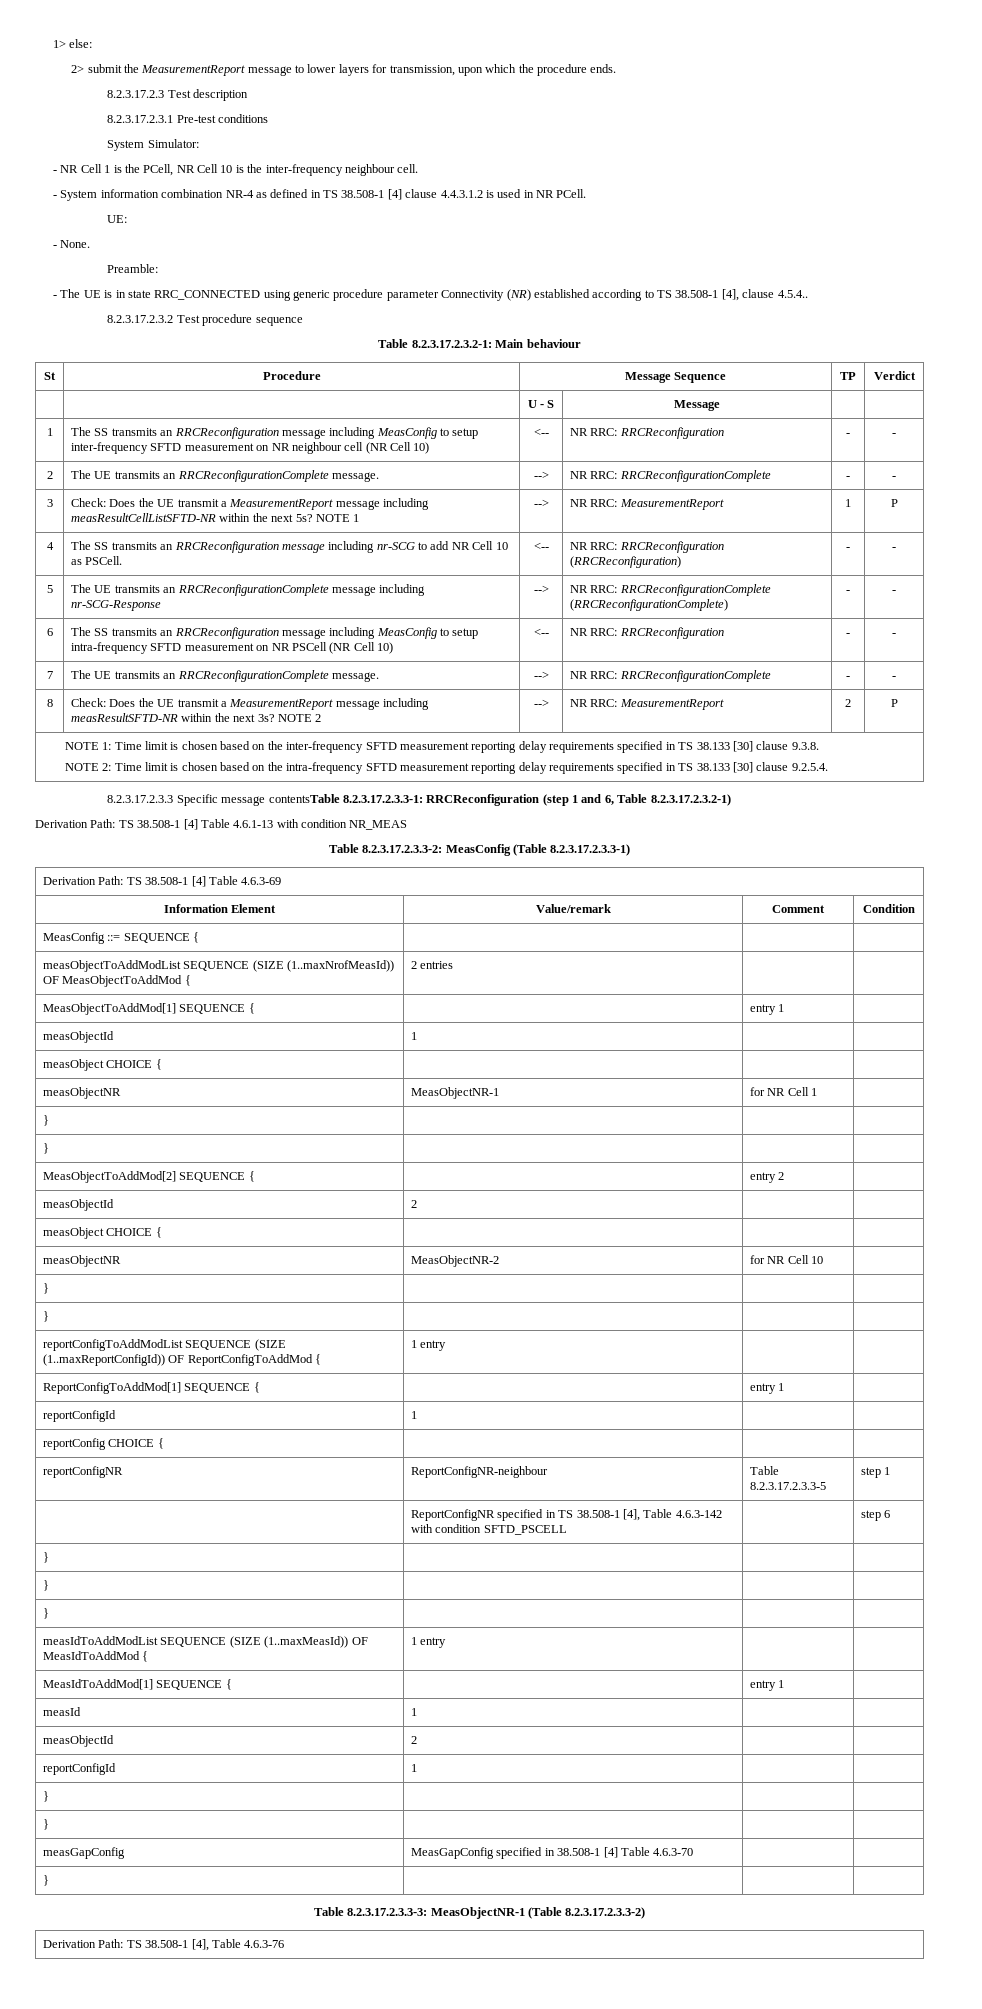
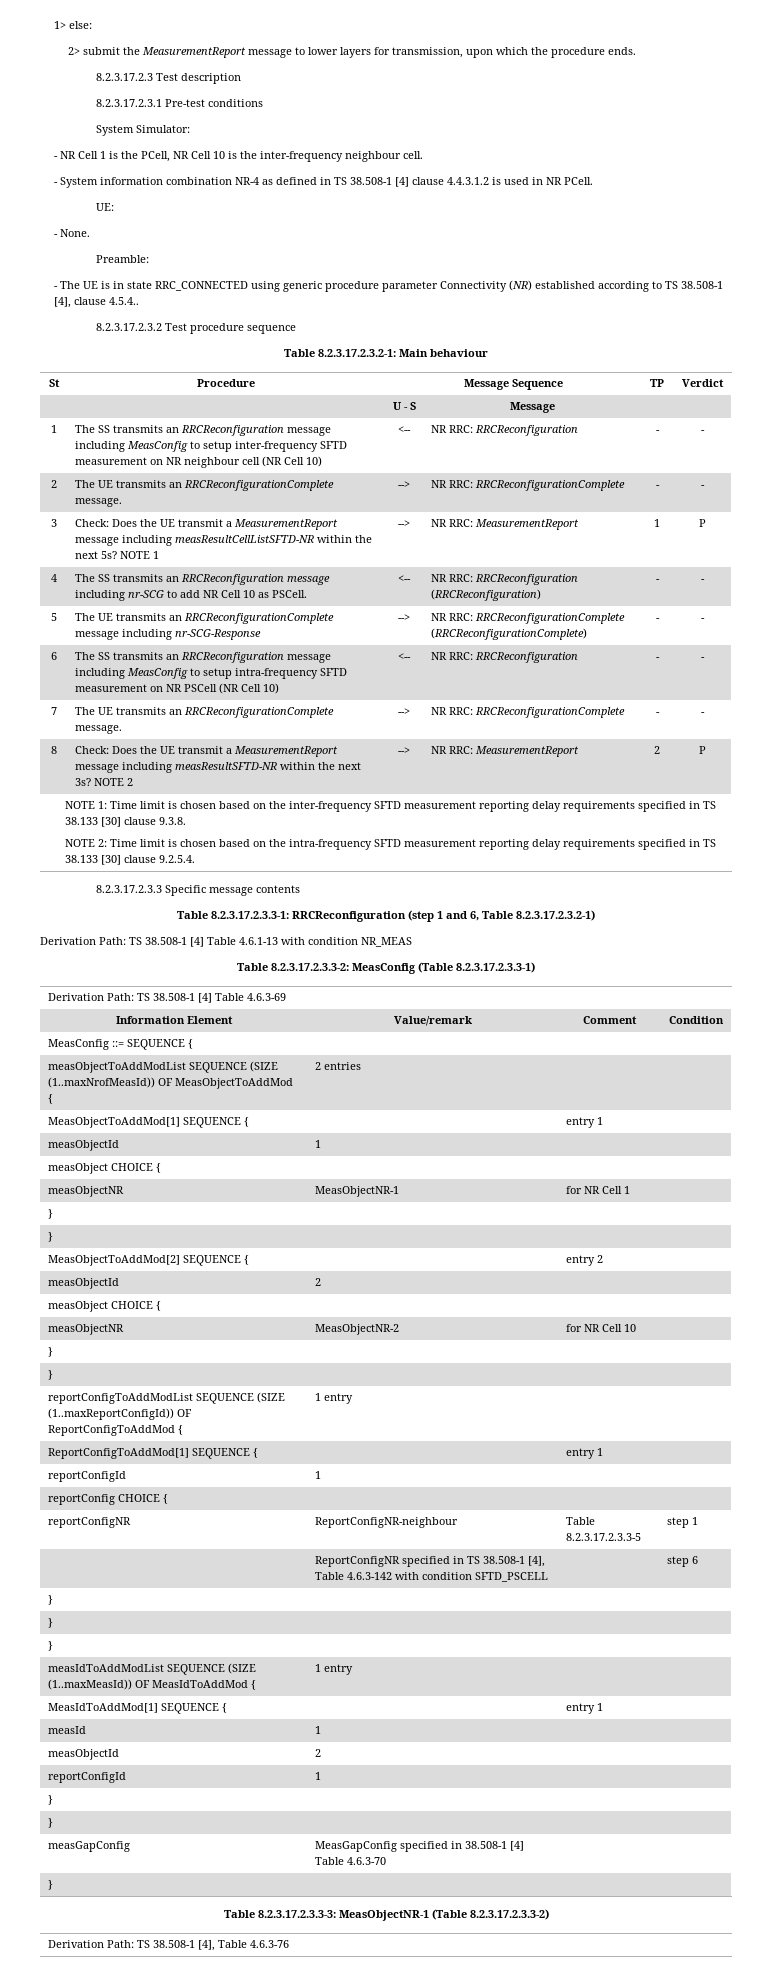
- 8.2.3.17.2.3.3 Specific message contentsTable 8.2.3.17.2.3.3-1: RRCReconfiguration (step 1 and 6, Table 8.2.3.17.2.3.2-1)
+ 8.2.3.17.2.3.3 Specific message contents
+ Table 8.2.3.17.2.3.3-1: RRCReconfiguration (step 1 and 6, Table 8.2.3.17.2.3.2-1)

